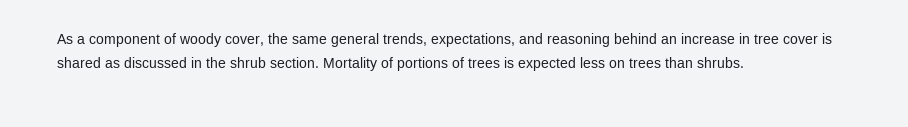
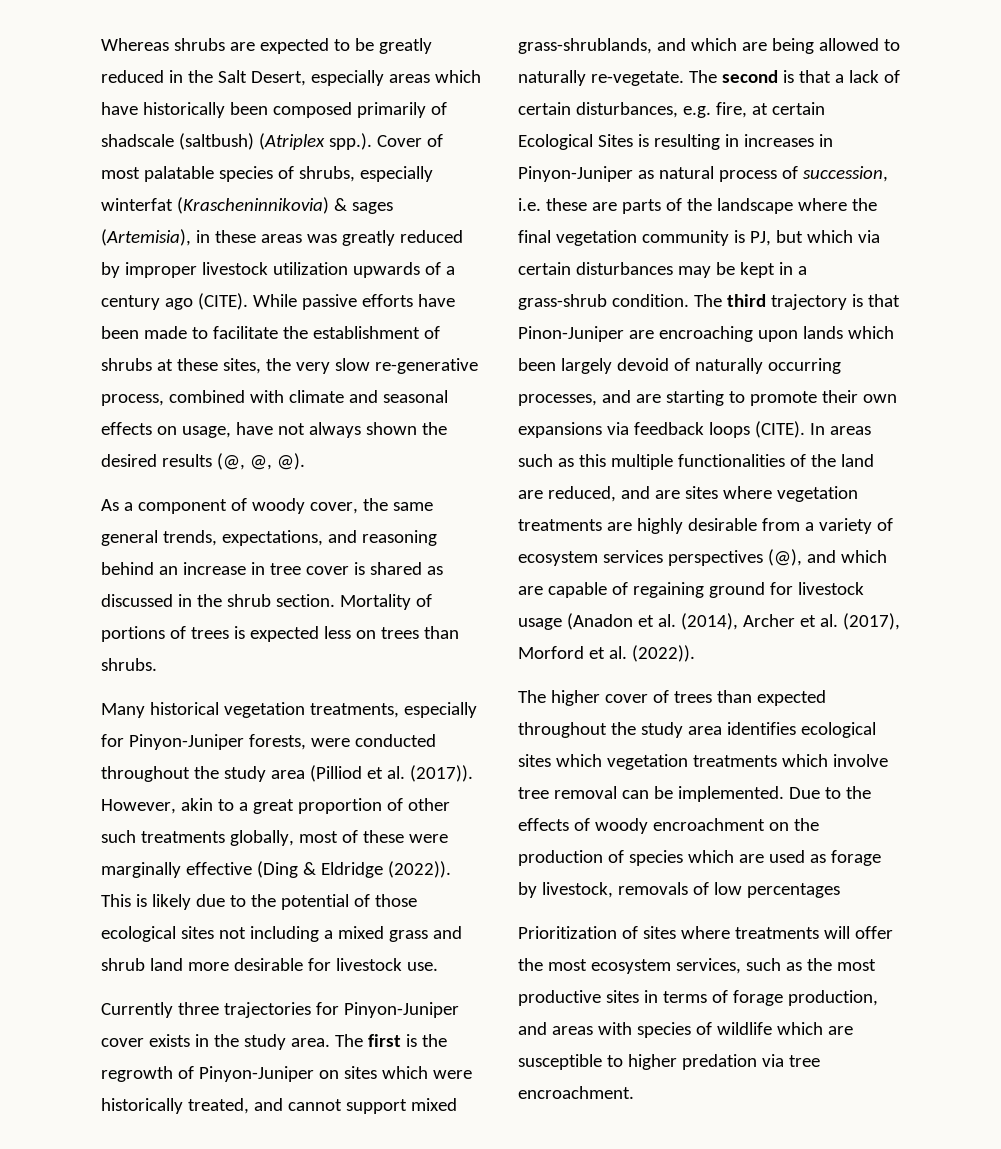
+ Whereas shrubs are expected to be greatly reduced in the Salt Desert, especially areas which have historically been composed primarily of shadscale (saltbush) (Atriplex spp.). Cover of most palatable species of shrubs, especially winterfat (Krascheninnikovia) & sages (Artemisia), in these areas was greatly reduced by improper livestock utilization upwards of a century ago (CITE). While passive efforts have been made to facilitate the establishment of shrubs at these sites, the very slow re-generative process, combined with climate and seasonal effects on usage, have not always shown the desired results (@, @, @).
+ Many historical vegetation treatments, especially for Pinyon-Juniper forests, were conducted throughout the study area (Pilliod et al. (2017)). However, akin to a great proportion of other such treatments globally, most of these were marginally effective (Ding & Eldridge (2022)). This is likely due to the potential of those ecological sites not including a mixed grass and shrub land more desirable for livestock use.
+ Currently three trajectories for Pinyon-Juniper cover exists in the study area. The first is the regrowth of Pinyon-Juniper on sites which were historically treated, and cannot support mixed grass-shrublands, and which are being allowed to naturally re-vegetate. The second is that a lack of certain disturbances, e.g. fire, at certain Ecological Sites is resulting in increases in Pinyon-Juniper as natural process of succession, i.e. these are parts of the landscape where the final vegetation community is PJ, but which via certain disturbances may be kept in a grass-shrub condition. The third trajectory is that Pinon-Juniper are encroaching upon lands which been largely devoid of naturally occurring processes, and are starting to promote their own expansions via feedback loops (CITE). In areas such as this multiple functionalities of the land are reduced, and are sites where vegetation treatments are highly desirable from a variety of ecosystem services perspectives (@), and which are capable of regaining ground for livestock usage (Anadon et al. (2014), Archer et al. (2017), Morford et al. (2022)).
+ The higher cover of trees than expected throughout the study area identifies ecological sites which vegetation treatments which involve tree removal can be implemented. Due to the effects of woody encroachment on the production of species which are used as forage by livestock, removals of low percentages
+ Prioritization of sites where treatments will offer the most ecosystem services, such as the most productive sites in terms of forage production, and areas with species of wildlife which are susceptible to higher predation via tree encroachment.

